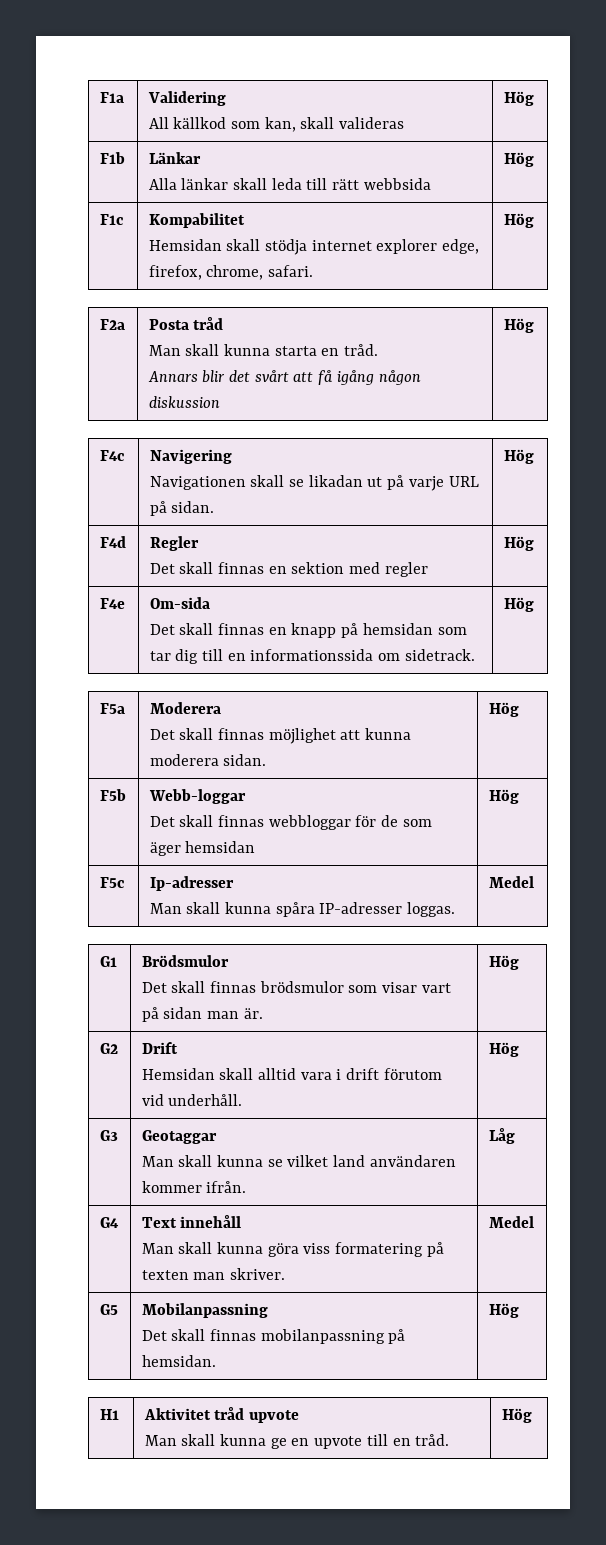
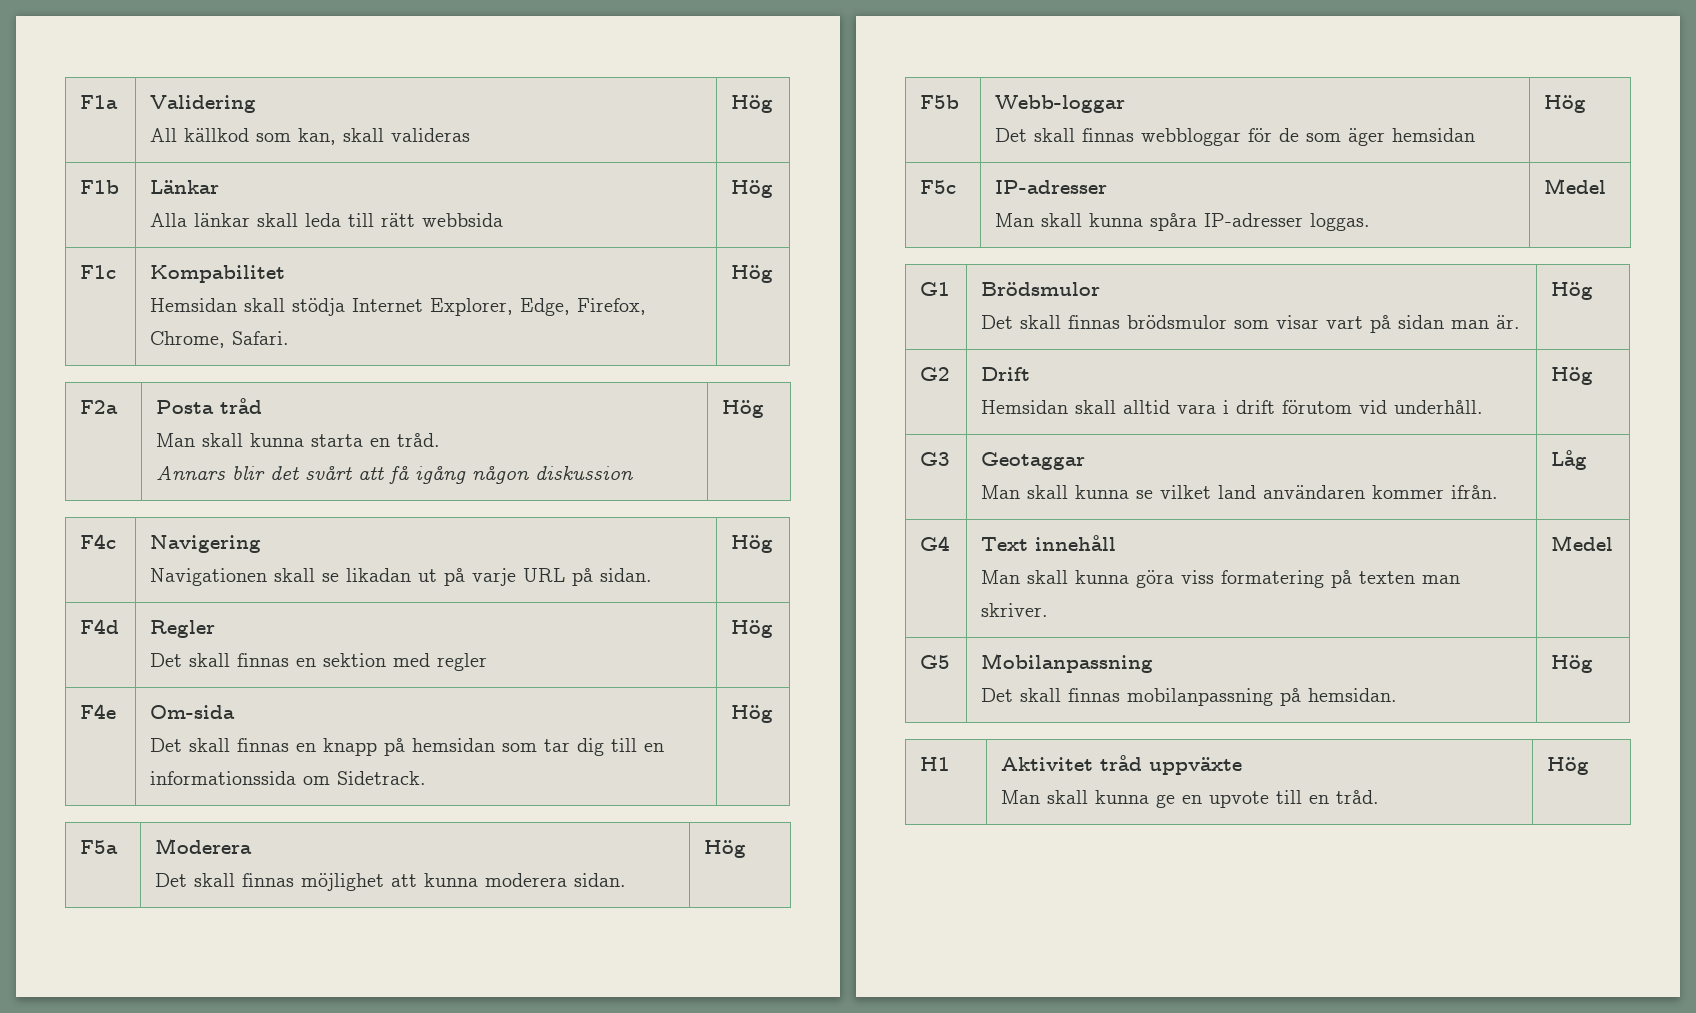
  F1c | Kompabilitet
- Hemsidan skall stödja internet explorer edge, firefox, chrome, safari. | Hög
+ Hemsidan skall stödja Internet Explorer, Edge, Firefox, Chrome, Safari. | Hög
  F4e | Om-sida
- Det skall finnas en knapp på hemsidan som tar dig till en informationssida om sidetrack. | Hög
+ Det skall finnas en knapp på hemsidan som tar dig till en informationssida om Sidetrack. | Hög
- F5c | Ip-adresser
+ F5c | IP-adresser
- H1 | Aktivitet tråd upvote
+ H1 | Aktivitet tråd uppväxte

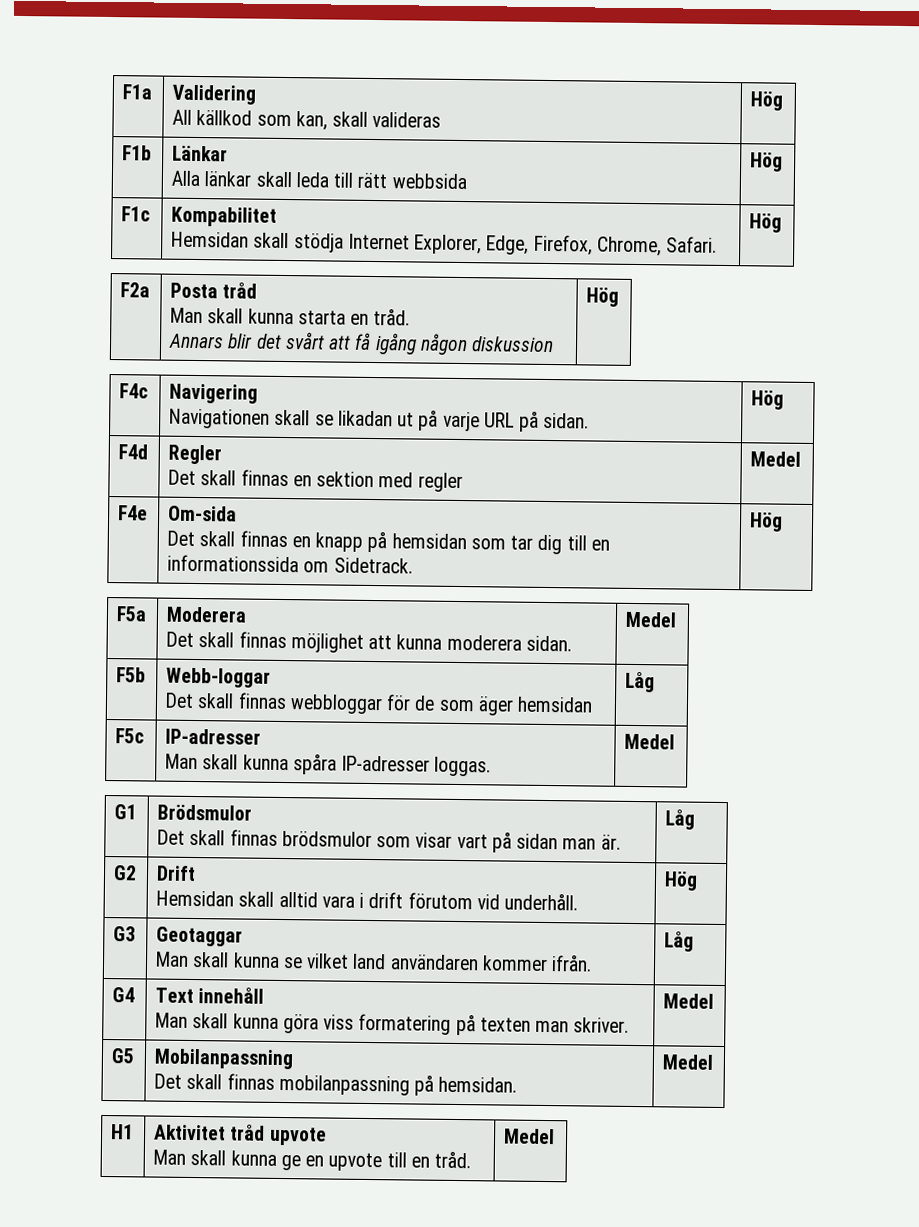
  F4d | Regler
- Det skall finnas en sektion med regler | Hög
+ Det skall finnas en sektion med regler | Medel
  F5a | Moderera
- Det skall finnas möjlighet att kunna moderera sidan. | Hög
+ Det skall finnas möjlighet att kunna moderera sidan. | Medel
  F5b | Webb-loggar
- Det skall finnas webbloggar för de som äger hemsidan | Hög
+ Det skall finnas webbloggar för de som äger hemsidan | Låg
  G1 | Brödsmulor
- Det skall finnas brödsmulor som visar vart på sidan man är. | Hög
+ Det skall finnas brödsmulor som visar vart på sidan man är. | Låg
  G5 | Mobilanpassning
- Det skall finnas mobilanpassning på hemsidan. | Hög
+ Det skall finnas mobilanpassning på hemsidan. | Medel
- H1 | Aktivitet tråd uppväxte
- Man skall kunna ge en upvote till en tråd. | Hög
+ H1 | Aktivitet tråd upvote
+ Man skall kunna ge en upvote till en tråd. | Medel

